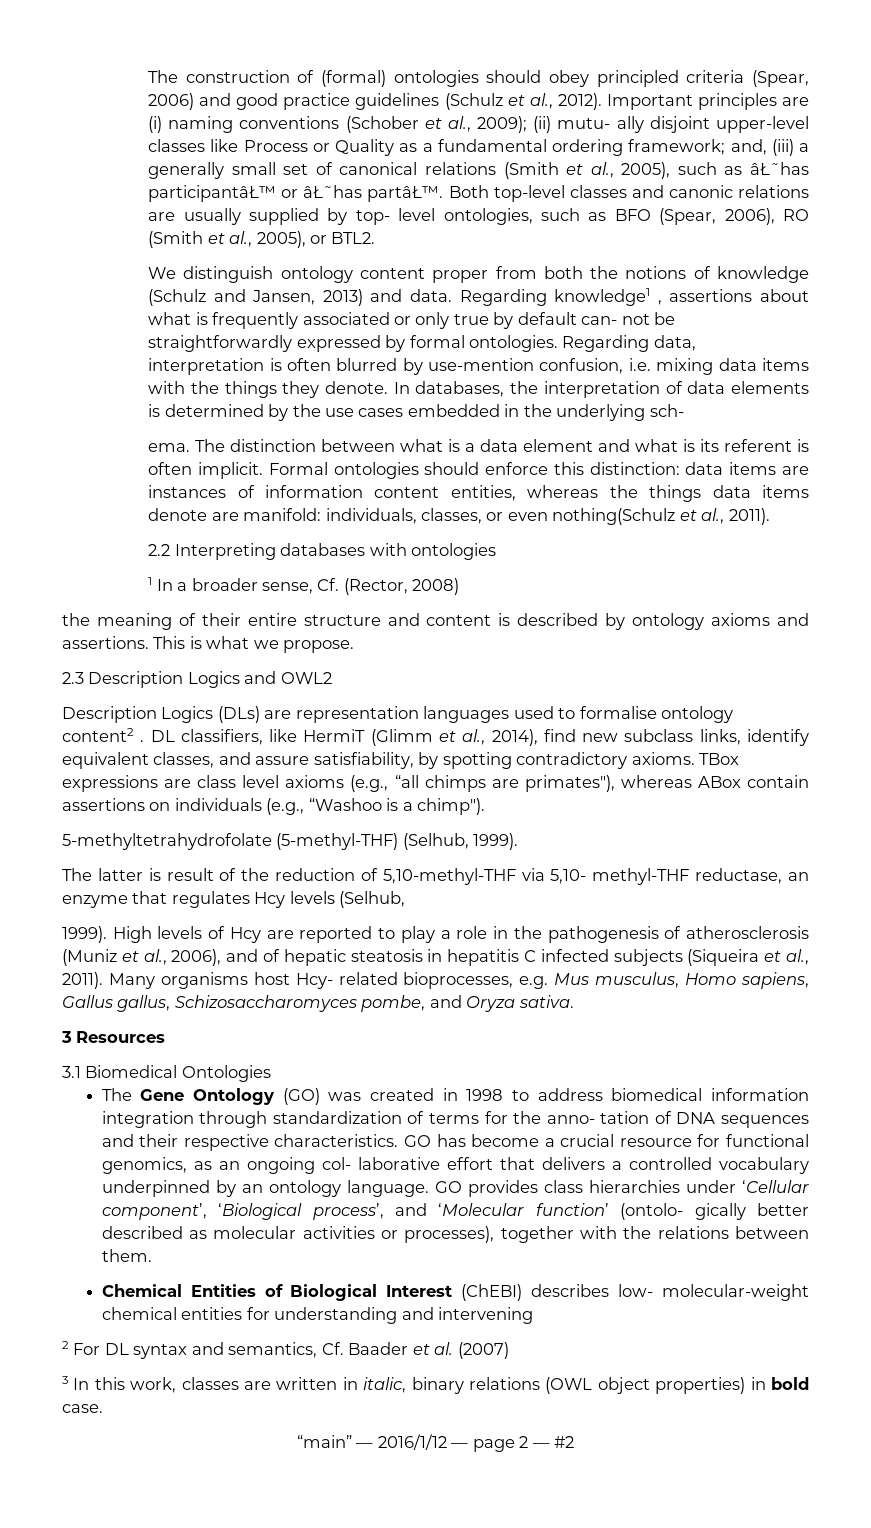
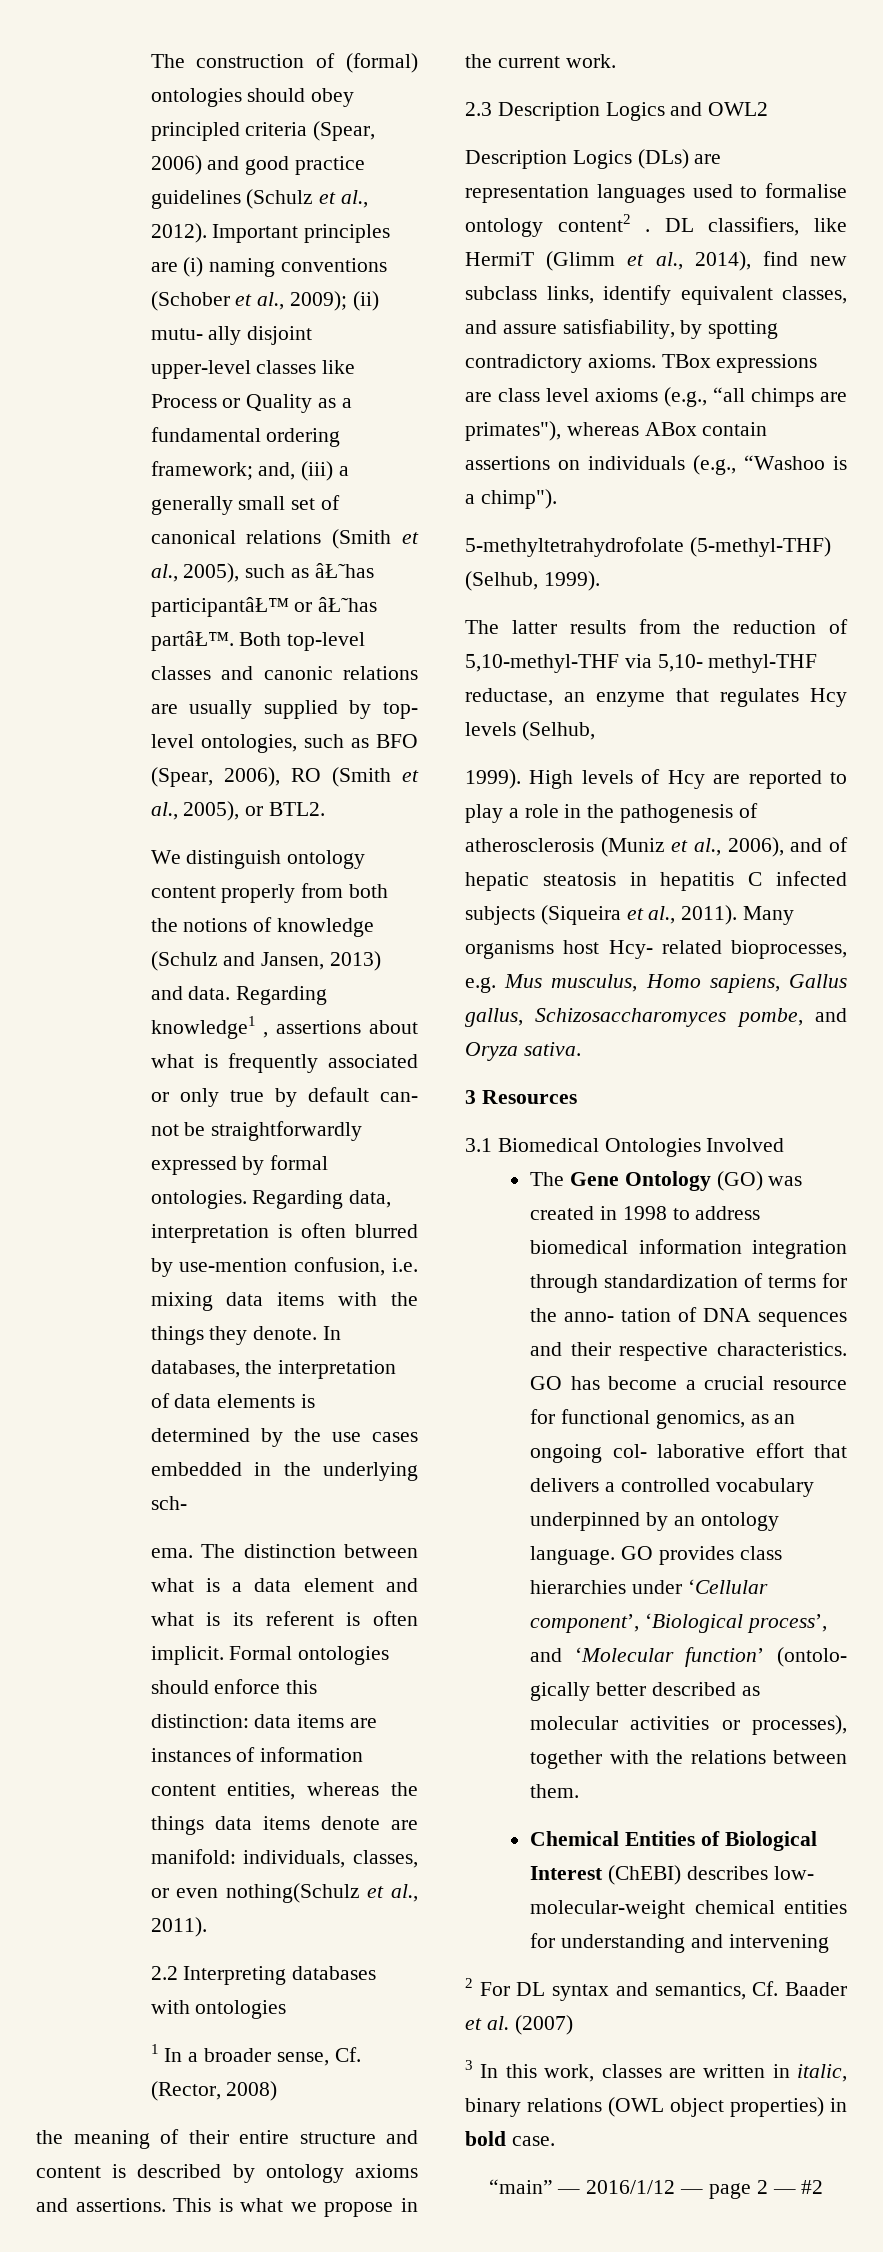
- We distinguish ontology content proper from both the notions of knowledge (Schulz and Jansen, 2013) and data.
+ We distinguish ontology content properly from both the notions of knowledge (Schulz and Jansen, 2013) and data.
- This is what we propose.
+ This is what we propose in the current work.
- The latter is result of the reduction of 5,10-methyl-THF via 5,10- methyl-THF reductase, an enzyme that regulates Hcy levels (Selhub,
+ The latter results from the reduction of 5,10-methyl-THF via 5,10- methyl-THF reductase, an enzyme that regulates Hcy levels (Selhub,
- 3.1 Biomedical Ontologies
+ 3.1 Biomedical Ontologies Involved

